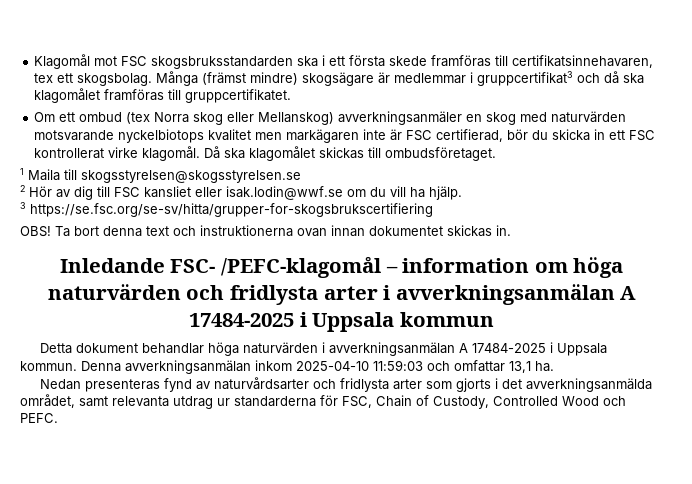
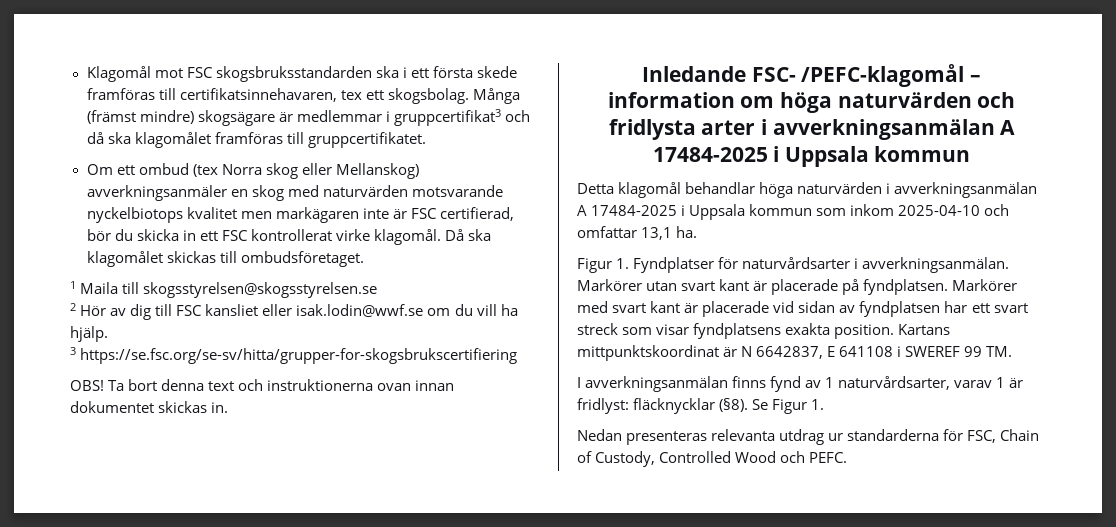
- Detta dokument behandlar höga naturvärden i avverkningsanmälan A 17484-2025 i Uppsala kommun. Denna avverkningsanmälan inkom 2025-04-10 11:59:03 och omfattar 13,1 ha.
+ Detta klagomål behandlar höga naturvärden i avverkningsanmälan A 17484-2025 i Uppsala kommun som inkom 2025-04-10 och omfattar 13,1 ha.
- Nedan presenteras fynd av naturvårdsarter och fridlysta arter som gjorts i det avverkningsanmälda området, samt relevanta utdrag ur standarderna för FSC, Chain of Custody, Controlled Wood och PEFC.
+ Figur 1. Fyndplatser för naturvårdsarter i avverkningsanmälan. Markörer utan svart kant är placerade på fyndplatsen. Markörer med svart kant är placerade vid sidan av fyndplatsen har ett svart streck som visar fyndplatsens exakta position. Kartans mittpunktskoordinat är N 6642837, E 641108 i SWEREF 99 TM.
+ I avverkningsanmälan finns fynd av 1 naturvårdsarter, varav 1 är fridlyst: fläcknycklar (§8). Se Figur 1.
+ Nedan presenteras relevanta utdrag ur standarderna för FSC, Chain of Custody, Controlled Wood och PEFC.

